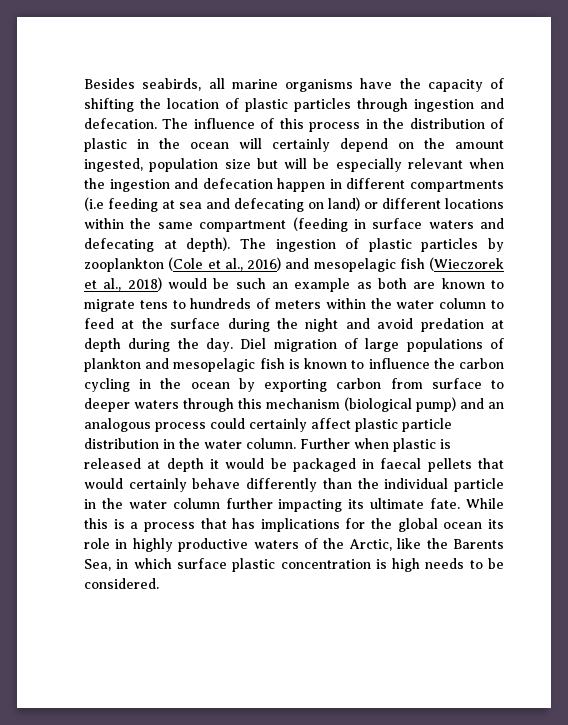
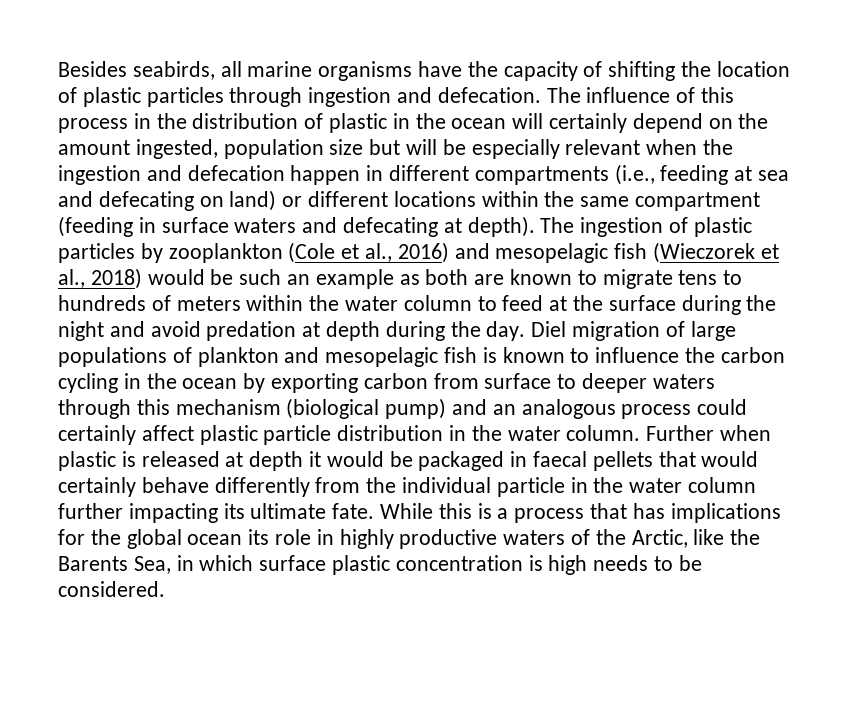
- The influence of this process in the distribution of plastic in the ocean will certainly depend on the amount ingested, population size but will be especially relevant when the ingestion and defecation happen in different compartments (i.e feeding at sea and defecating on land) or different locations within the same compartment (feeding in surface waters and defecating at depth).
+ The influence of this process in the distribution of plastic in the ocean will certainly depend on the amount ingested, population size but will be especially relevant when the ingestion and defecation happen in different compartments (i.e., feeding at sea and defecating on land) or different locations within the same compartment (feeding in surface waters and defecating at depth).
- Further when plastic is released at depth it would be packaged in faecal pellets that would certainly behave differently than the individual particle in the water column further impacting its ultimate fate.
+ Further when plastic is released at depth it would be packaged in faecal pellets that would certainly behave differently from the individual particle in the water column further impacting its ultimate fate.

